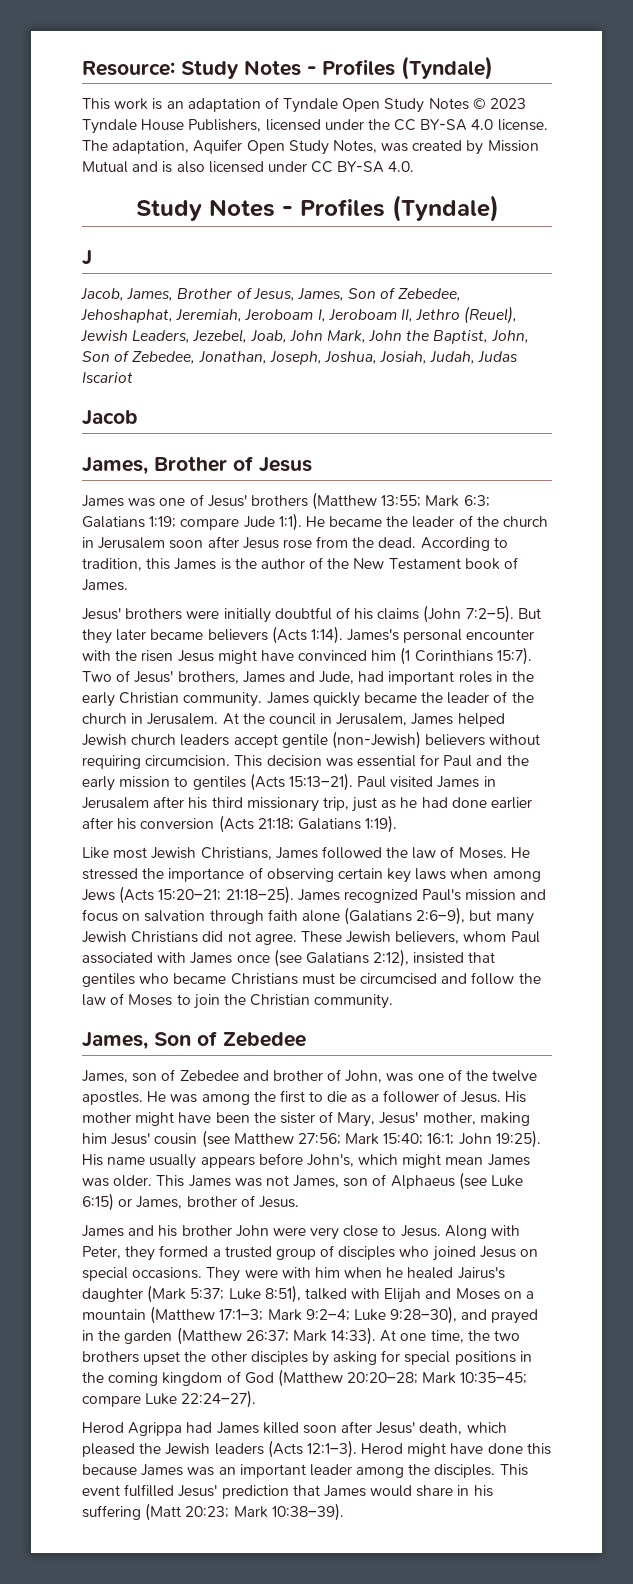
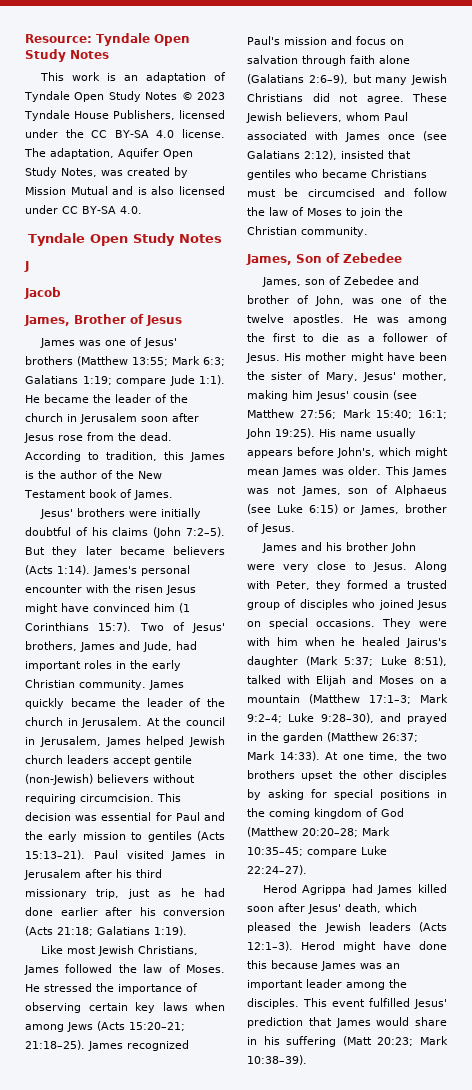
- Resource: Study Notes - Profiles (Tyndale)
+ Resource: Tyndale Open Study Notes
  The adaptation, Aquifer Open Study Notes, was created by Mission Mutual and is also licensed under CC BY-SA 4.0.
- Study Notes - Profiles (Tyndale)
+ Tyndale Open Study Notes
  J
- Jacob, James, Brother of Jesus, James, Son of Zebedee, Jehoshaphat, Jeremiah, Jeroboam I, Jeroboam II, Jethro (Reuel), Jewish Leaders, Jezebel, Joab, John Mark, John the Baptist, John, Son of Zebedee, Jonathan, Joseph, Joshua, Josiah, Judah, Judas Iscariot

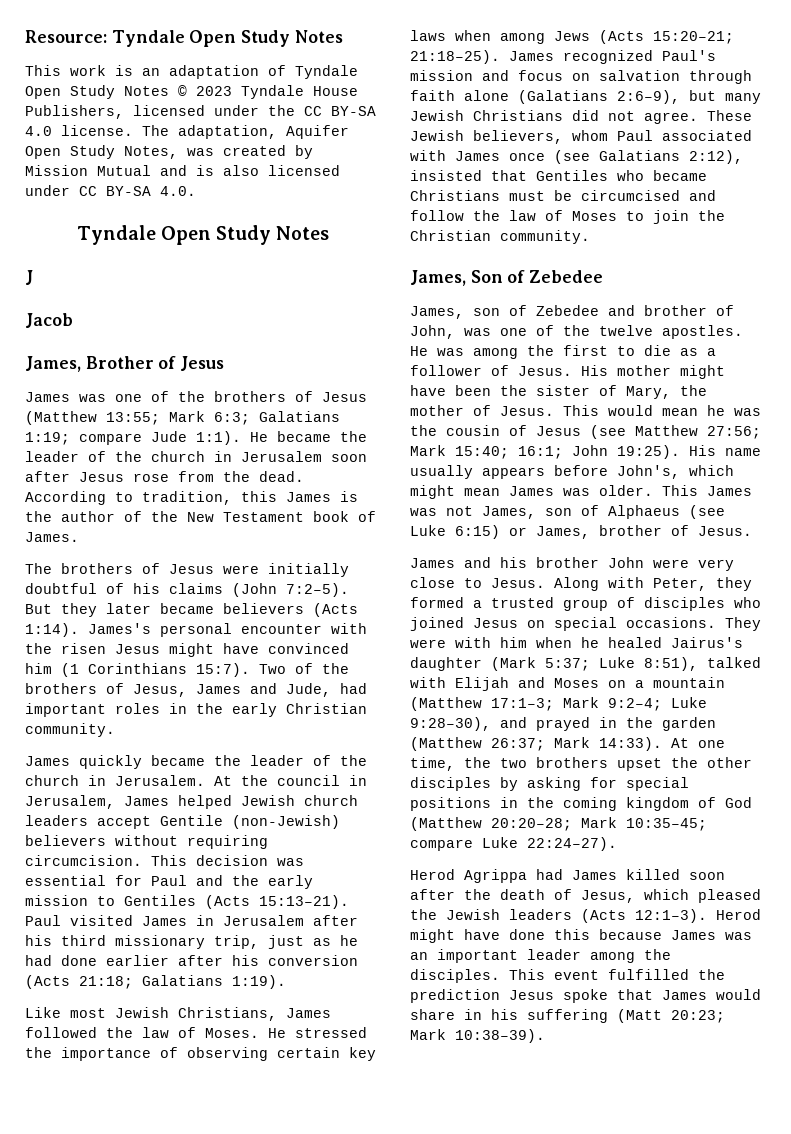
- James was one of Jesus' brothers (Matthew 13:55; Mark 6:3; Galatians 1:19; compare Jude 1:1).
+ James was one of the brothers of Jesus (Matthew 13:55; Mark 6:3; Galatians 1:19; compare Jude 1:1).
- Jesus' brothers were initially doubtful of his claims (John 7:2–5).
+ The brothers of Jesus were initially doubtful of his claims (John 7:2–5).
- Two of Jesus' brothers, James and Jude, had important roles in the early Christian community. James quickly became the leader of the church in Jerusalem.
+ Two of the brothers of Jesus, James and Jude, had important roles in the early Christian community.
+ James quickly became the leader of the church in Jerusalem.
- At the council in Jerusalem, James helped Jewish church leaders accept gentile (non-Jewish) believers without requiring circumcision.
+ At the council in Jerusalem, James helped Jewish church leaders accept Gentile (non-Jewish) believers without requiring circumcision.
- This decision was essential for Paul and the early mission to gentiles (Acts 15:13–21).
+ This decision was essential for Paul and the early mission to Gentiles (Acts 15:13–21).
- These Jewish believers, whom Paul associated with James once (see Galatians 2:12), insisted that gentiles who became Christians must be circumcised and follow the law of Moses to join the Christian community.
+ These Jewish believers, whom Paul associated with James once (see Galatians 2:12), insisted that Gentiles who became Christians must be circumcised and follow the law of Moses to join the Christian community.
- His mother might have been the sister of Mary, Jesus' mother, making him Jesus' cousin (see Matthew 27:56; Mark 15:40; 16:1; John 19:25).
+ His mother might have been the sister of Mary, the mother of Jesus. This would mean he was the cousin of Jesus (see Matthew 27:56; Mark 15:40; 16:1; John 19:25).
- Herod Agrippa had James killed soon after Jesus' death, which pleased the Jewish leaders (Acts 12:1–3).
+ Herod Agrippa had James killed soon after the death of Jesus, which pleased the Jewish leaders (Acts 12:1–3).
- This event fulfilled Jesus' prediction that James would share in his suffering (Matt 20:23; Mark 10:38–39).
+ This event fulfilled the prediction Jesus spoke that James would share in his suffering (Matt 20:23; Mark 10:38–39).

